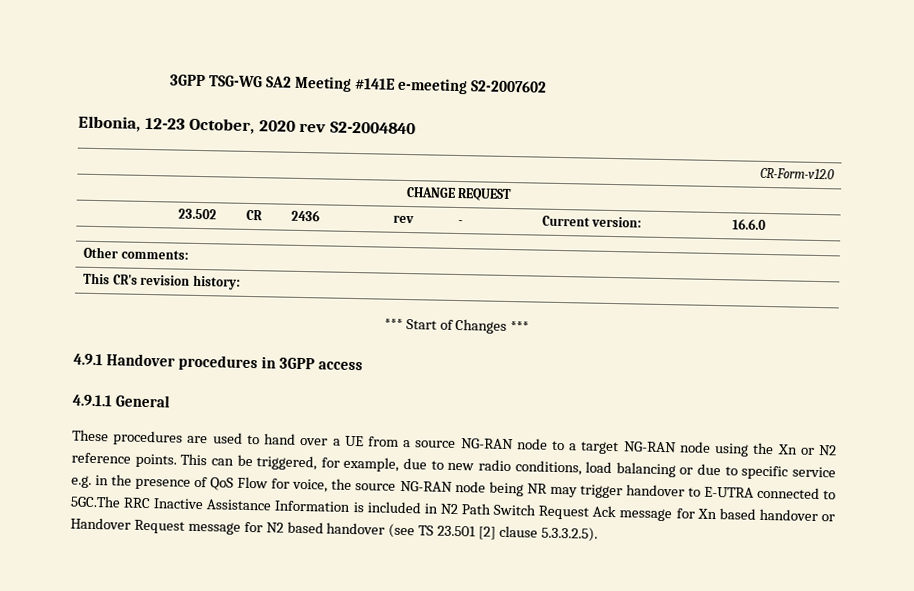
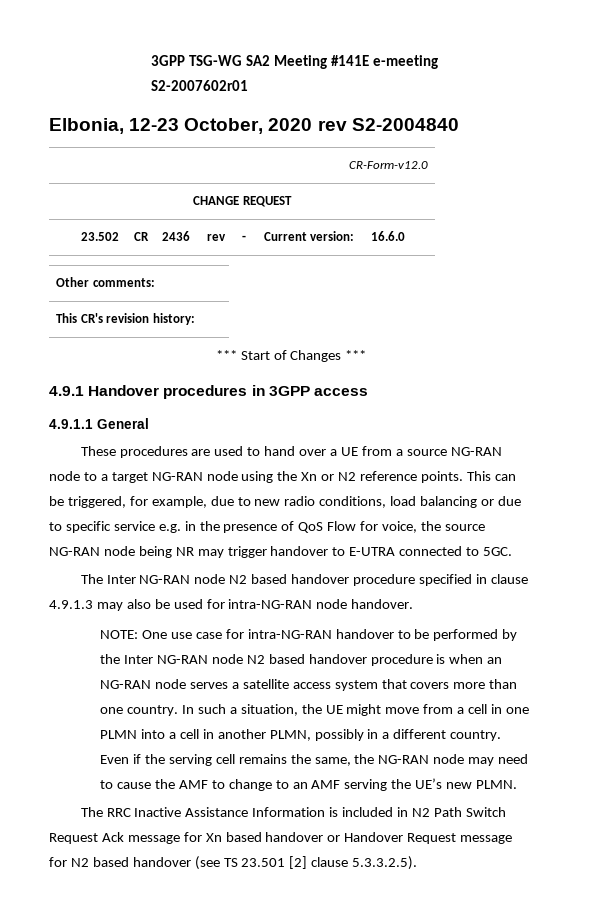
- 3GPP TSG-WG SA2 Meeting #141E e-meeting S2-2007602
+ 3GPP TSG-WG SA2 Meeting #141E e-meeting S2-2007602r01
- This can be triggered, for example, due to new radio conditions, load balancing or due to specific service e.g. in the presence of QoS Flow for voice, the source NG-RAN node being NR may trigger handover to E-UTRA connected to 5GC.The RRC Inactive Assistance Information is included in N2 Path Switch Request Ack message for Xn based handover or Handover Request message for N2 based handover (see TS 23.501 [2] clause 5.3.3.2.5).
+ This can be triggered, for example, due to new radio conditions, load balancing or due to specific service e.g. in the presence of QoS Flow for voice, the source NG-RAN node being NR may trigger handover to E-UTRA connected to 5GC.
+ The Inter NG-RAN node N2 based handover procedure specified in clause 4.9.1.3 may also be used for intra-NG-RAN node handover.
+ NOTE: One use case for intra-NG-RAN handover to be performed by the Inter NG-RAN node N2 based handover procedure is when an NG-RAN node serves a satellite access system that covers more than one country. In such a situation, the UE might move from a cell in one PLMN into a cell in another PLMN, possibly in a different country. Even if the serving cell remains the same, the NG-RAN node may need to cause the AMF to change to an AMF serving the UE’s new PLMN.
+ The RRC Inactive Assistance Information is included in N2 Path Switch Request Ack message for Xn based handover or Handover Request message for N2 based handover (see TS 23.501 [2] clause 5.3.3.2.5).

